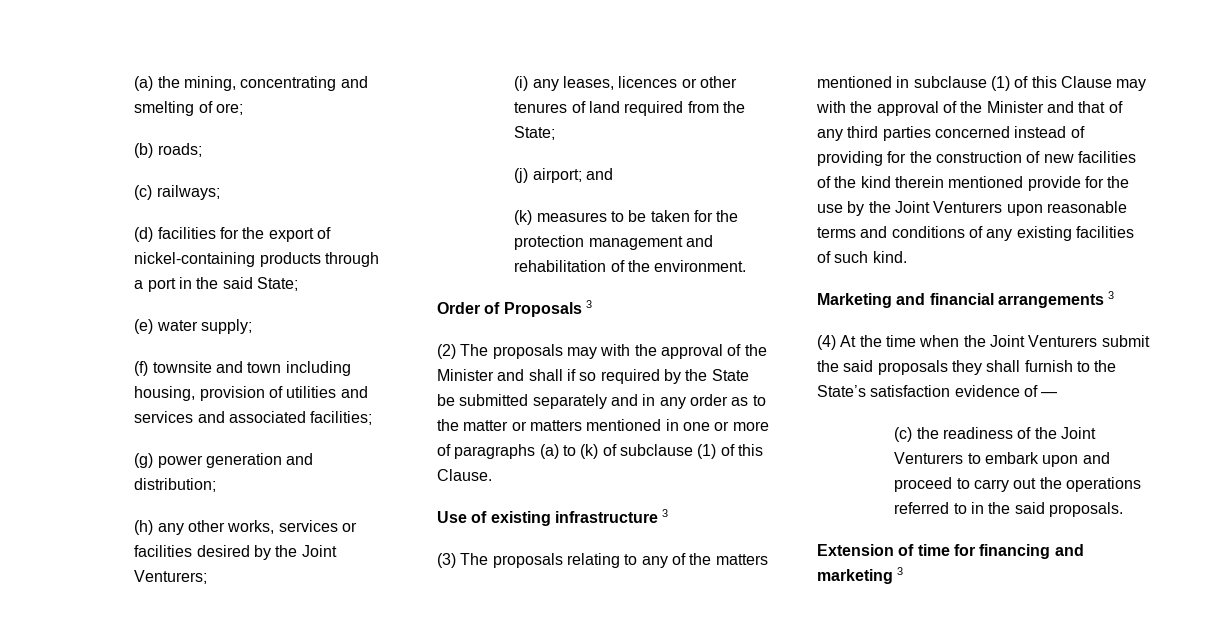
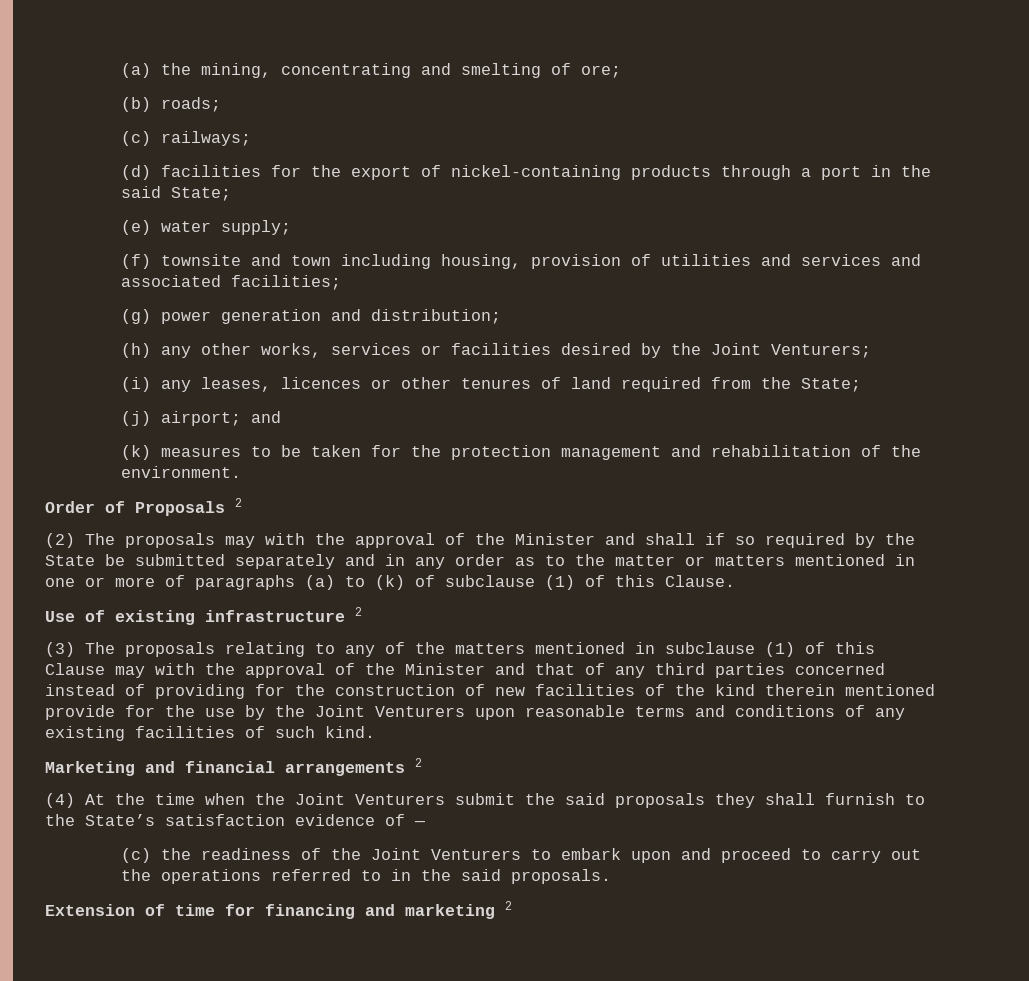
- Order of Proposals 3
+ Order of Proposals 2
- Use of existing infrastructure 3
+ Use of existing infrastructure 2
- Marketing and financial arrangements 3
+ Marketing and financial arrangements 2
- Extension of time for financing and marketing 3
+ Extension of time for financing and marketing 2

